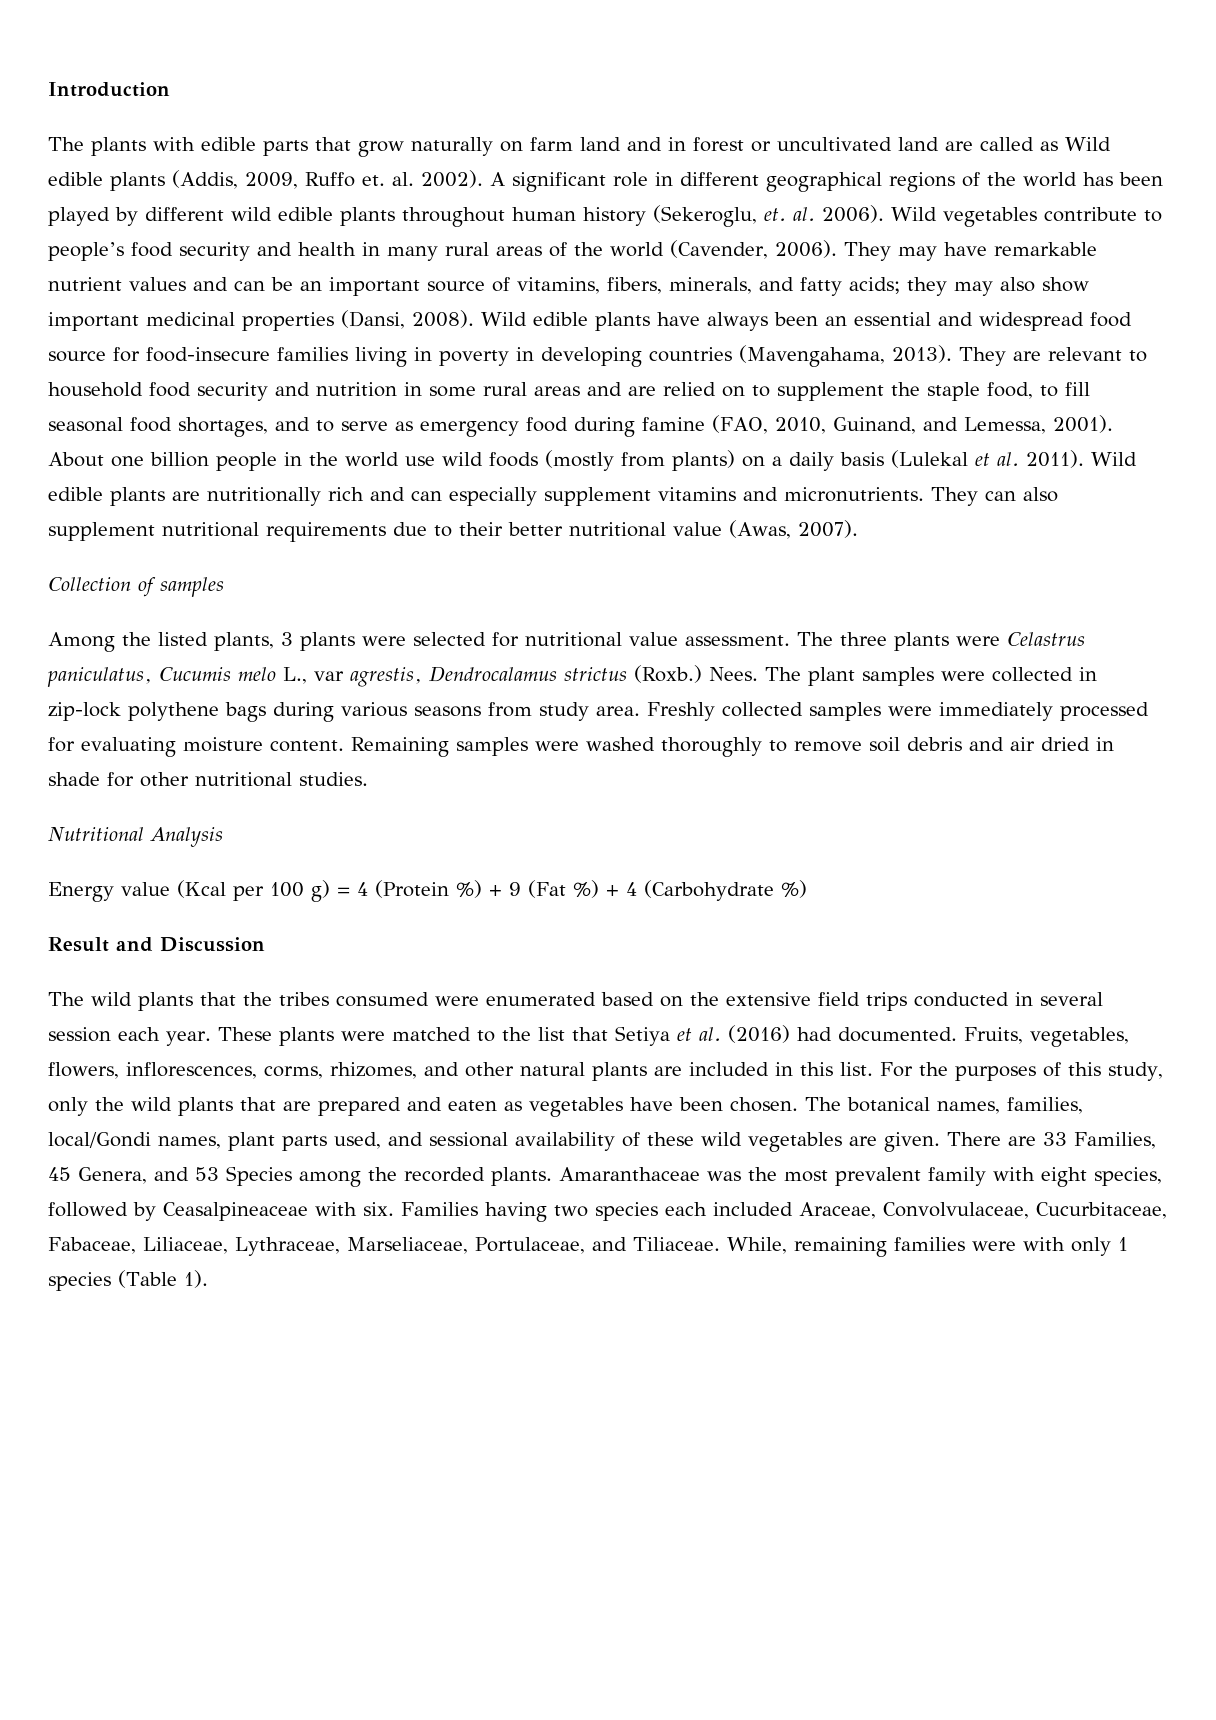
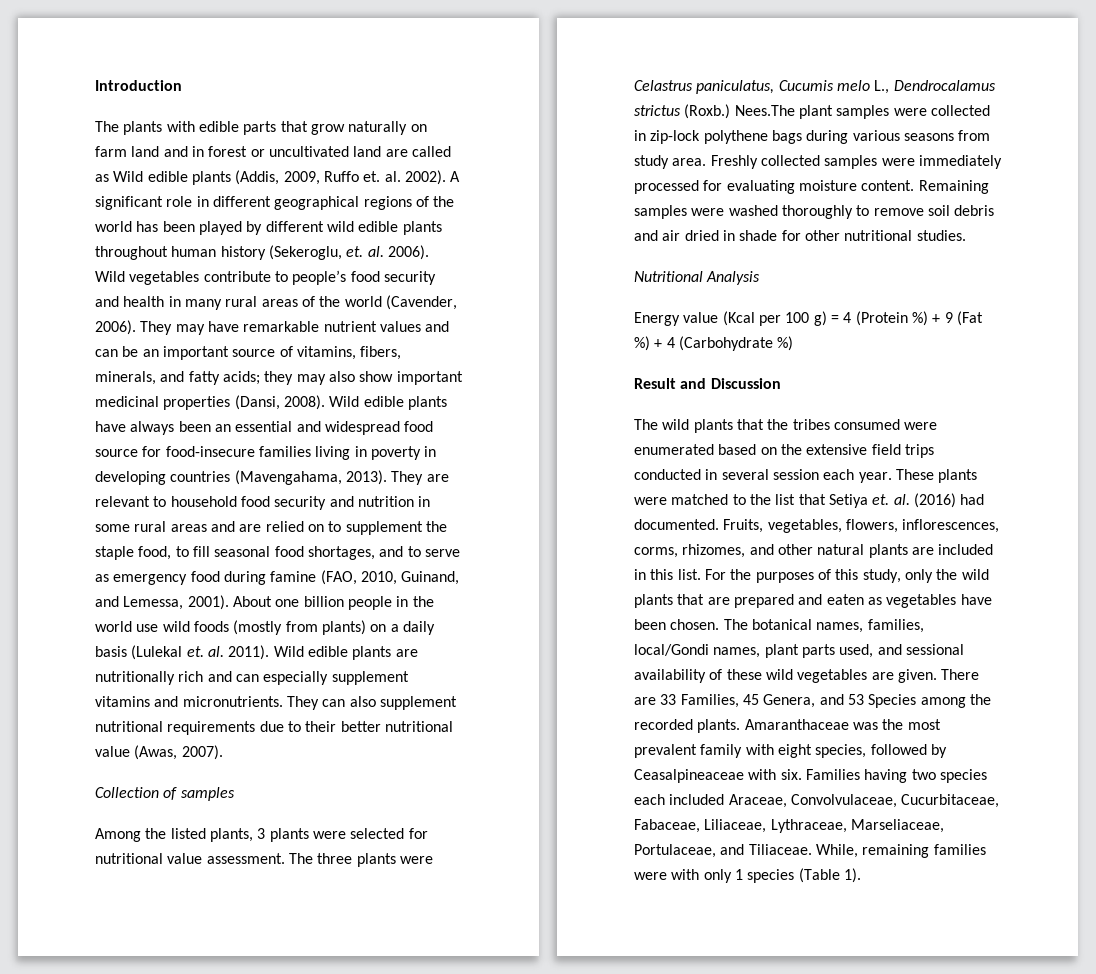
- About one billion people in the world use wild foods (mostly from plants) on a daily basis (Lulekal et al. 2011).
+ About one billion people in the world use wild foods (mostly from plants) on a daily basis (Lulekal et. al. 2011).
- The three plants were Celastrus paniculatus, Cucumis melo L., var agrestis, Dendrocalamus strictus (Roxb.)
+ The three plants were Celastrus paniculatus, Cucumis melo L., Dendrocalamus strictus (Roxb.)
- Nees. The plant samples were collected in zip-lock polythene bags during various seasons from study area.
+ Nees.The plant samples were collected in zip-lock polythene bags during various seasons from study area.
- These plants were matched to the list that Setiya et al. (2016) had documented.
+ These plants were matched to the list that Setiya et. al. (2016) had documented.

